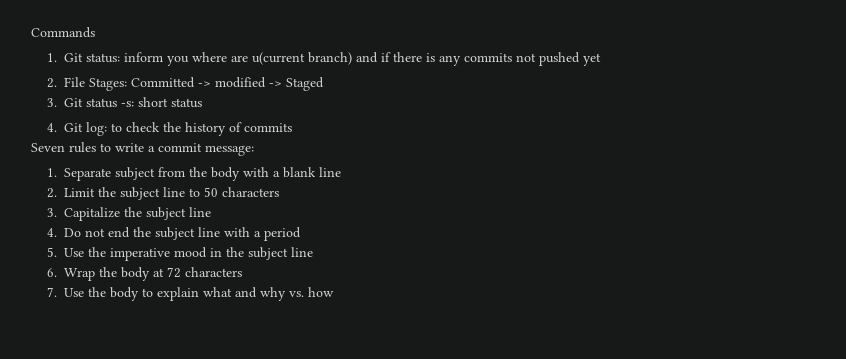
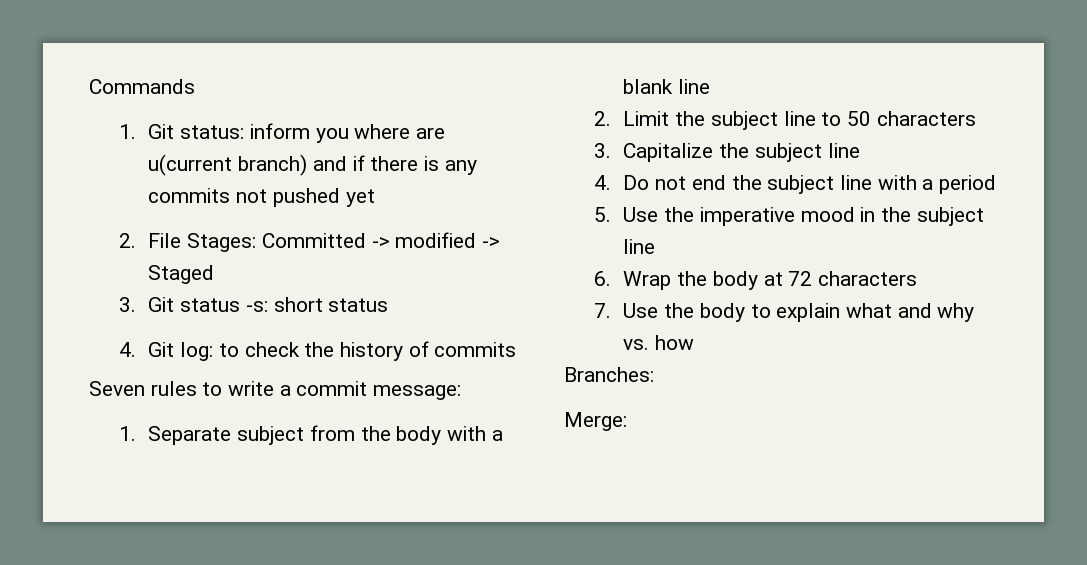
+ Branches:
+ Merge:

